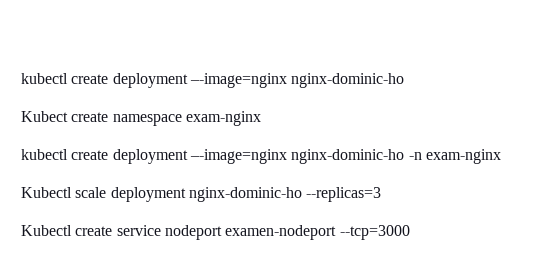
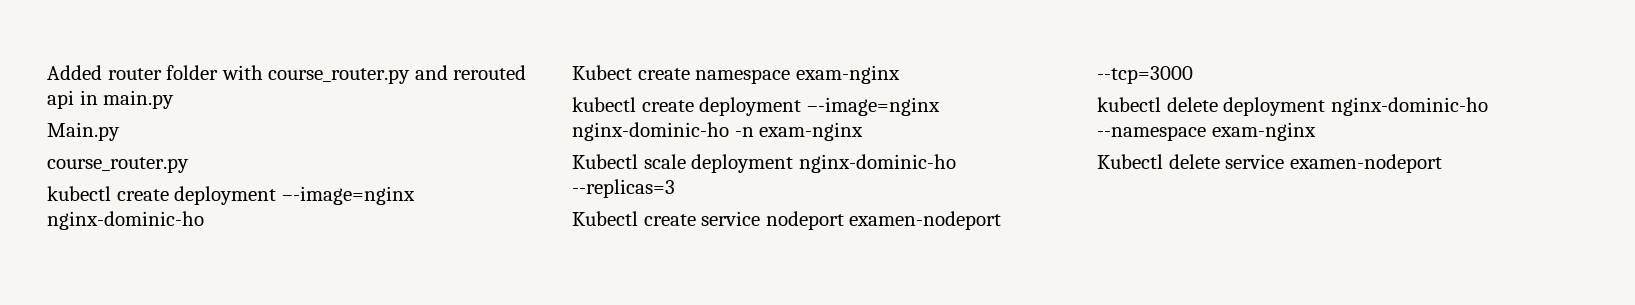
+ Added router folder with course_router.py and rerouted api in main.py
+ Main.py
+ course_router.py
+ kubectl delete deployment nginx-dominic-ho --namespace exam-nginx
+ Kubectl delete service examen-nodeport

